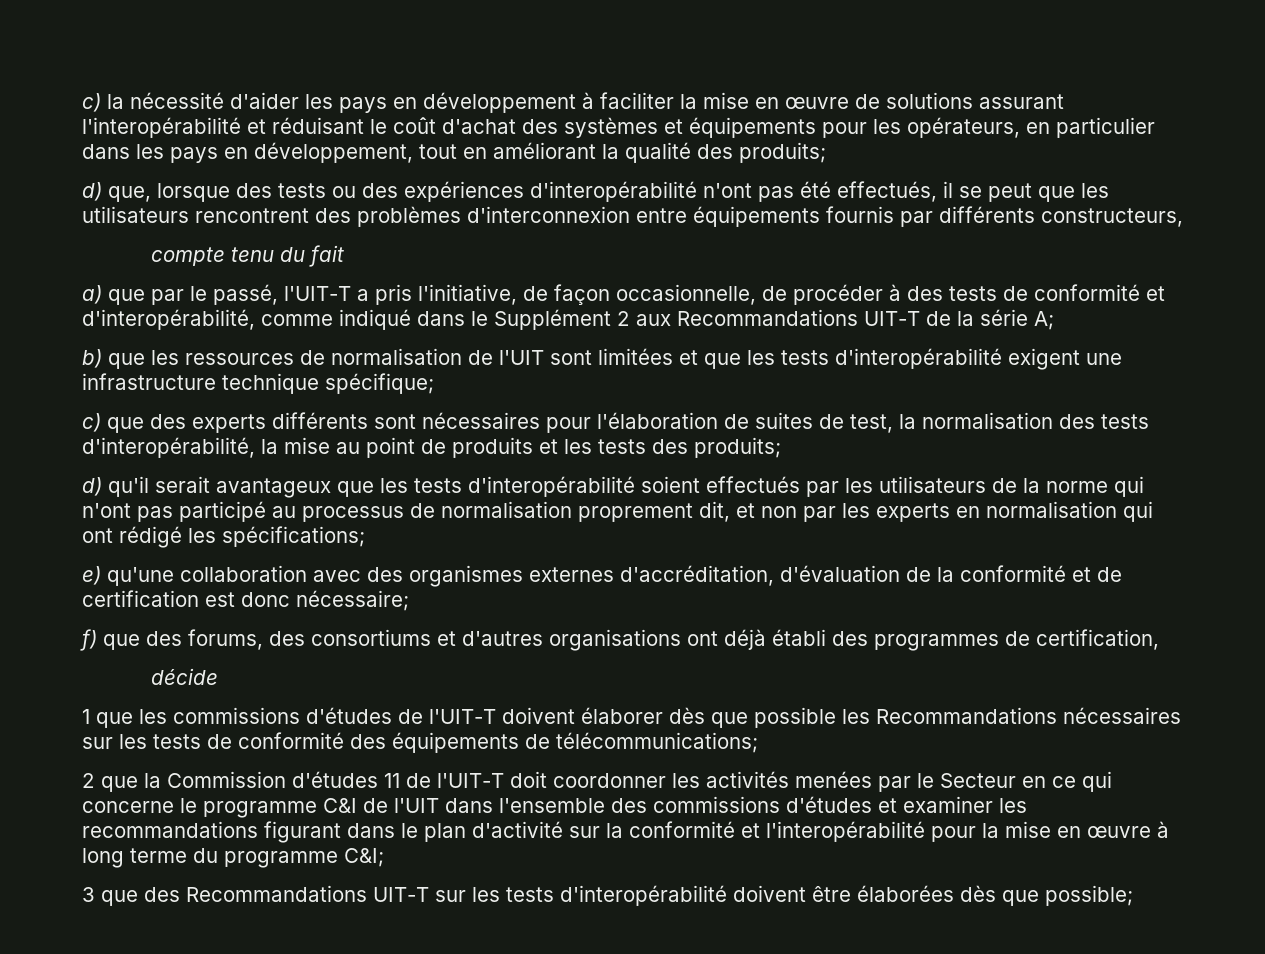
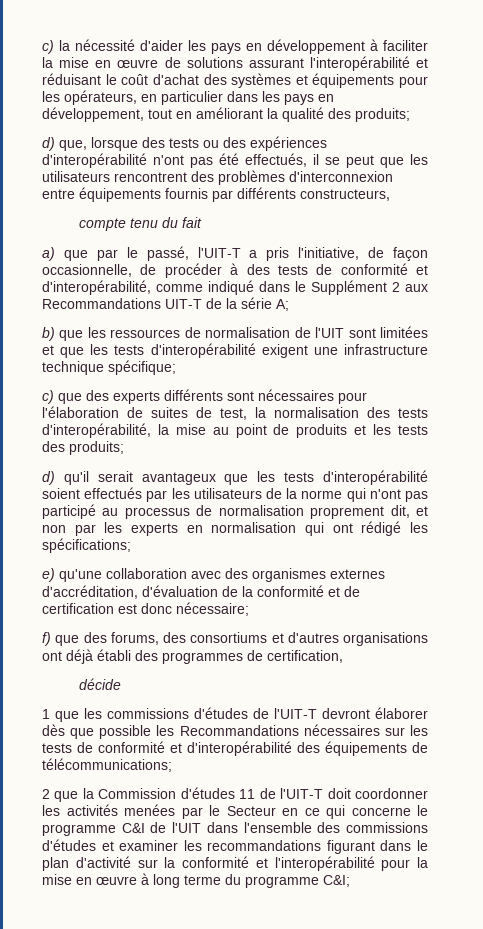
- 1 que les commissions d'études de l'UIT-T doivent élaborer dès que possible les Recommandations nécessaires sur les tests de conformité des équipements de télécommunications;
+ 1 que les commissions d'études de l'UIT-T devront élaborer dès que possible les Recommandations nécessaires sur les tests de conformité et d'interopérabilité des équipements de télécommunications;
- 3 que des Recommandations UIT-T sur les tests d'interopérabilité doivent être élaborées dès que possible;

